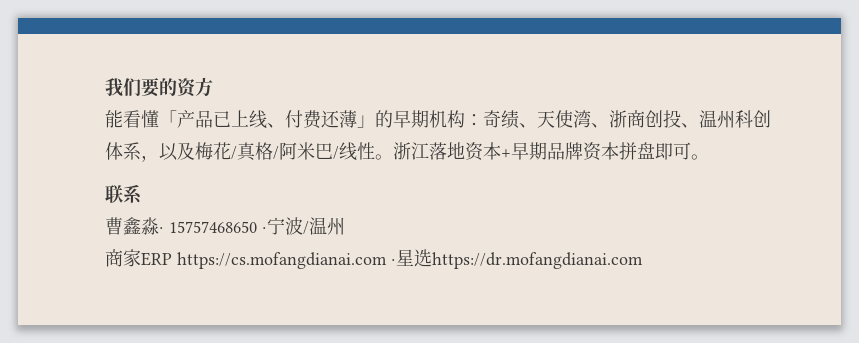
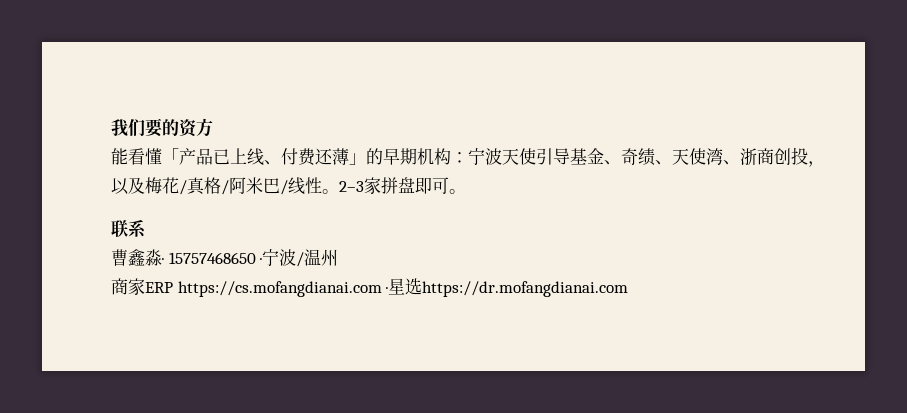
- 能看懂「产品已上线、付费还薄」的早期机构：奇绩、天使湾、浙商创投、温州科创体系，以及梅花/真格/阿米巴/线性。
+ 能看懂「产品已上线、付费还薄」的早期机构：宁波天使引导基金、奇绩、天使湾、浙商创投，以及梅花/真格/阿米巴/线性。
- 浙江落地资本+早期品牌资本拼盘即可。
+ 2–3家拼盘即可。

